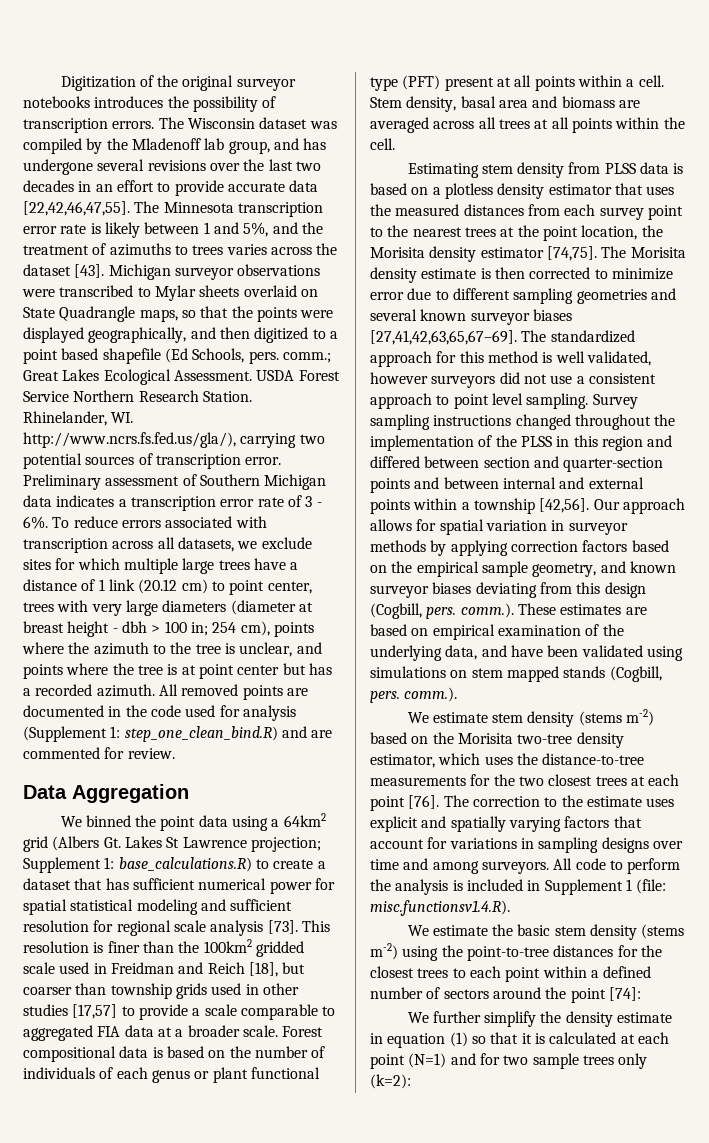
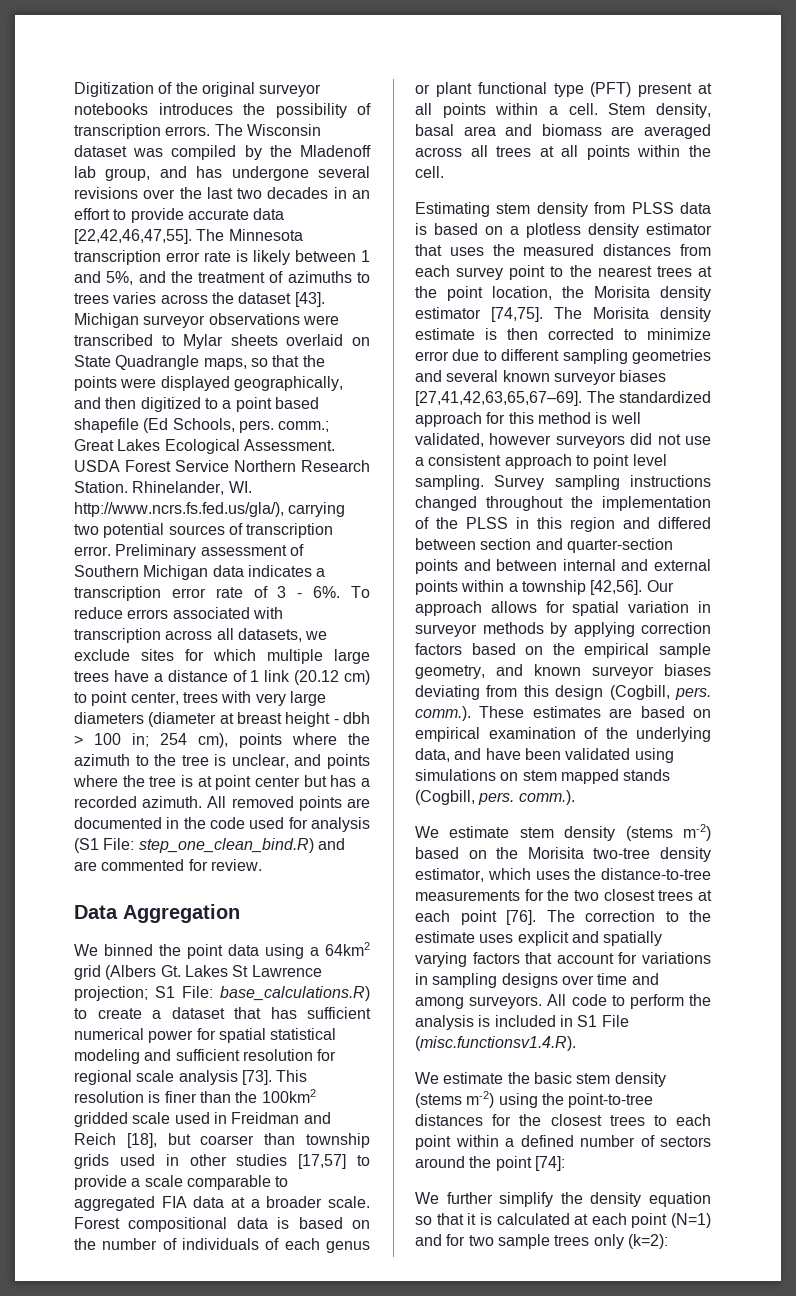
- All removed points are documented in the code used for analysis (Supplement 1: step_one_clean_bind.R) and are commented for review.
+ All removed points are documented in the code used for analysis (S1 File: step_one_clean_bind.R) and are commented for review.
- We binned the point data using a 64km2 grid (Albers Gt. Lakes St Lawrence projection; Supplement 1: base_calculations.R) to create a dataset that has sufficient numerical power for spatial statistical modeling and sufficient resolution for regional scale analysis [73].
+ We binned the point data using a 64km2 grid (Albers Gt. Lakes St Lawrence projection; S1 File: base_calculations.R) to create a dataset that has sufficient numerical power for spatial statistical modeling and sufficient resolution for regional scale analysis [73].
- All code to perform the analysis is included in Supplement 1 (file: misc.functionsv1.4.R).
+ All code to perform the analysis is included in S1 File (misc.functionsv1.4.R).
- We further simplify the density estimate in equation (1) so that it is calculated at each point (N=1) and for two sample trees only (k=2):
+ We further simplify the density equation so that it is calculated at each point (N=1) and for two sample trees only (k=2):

